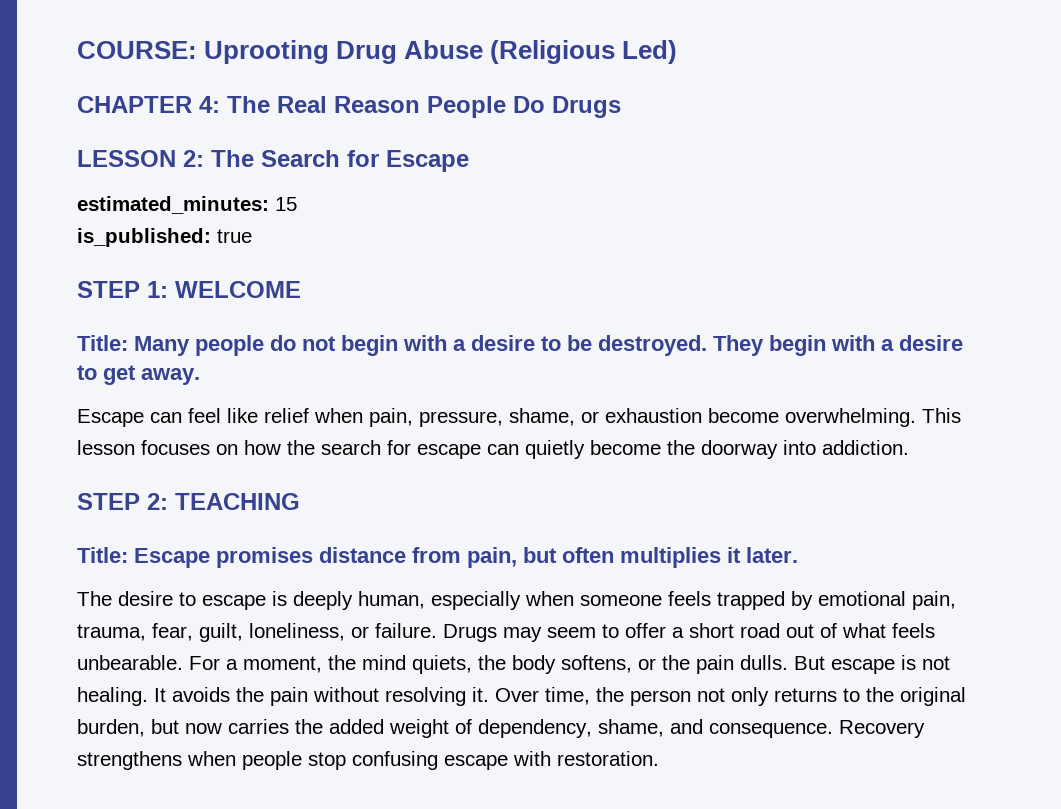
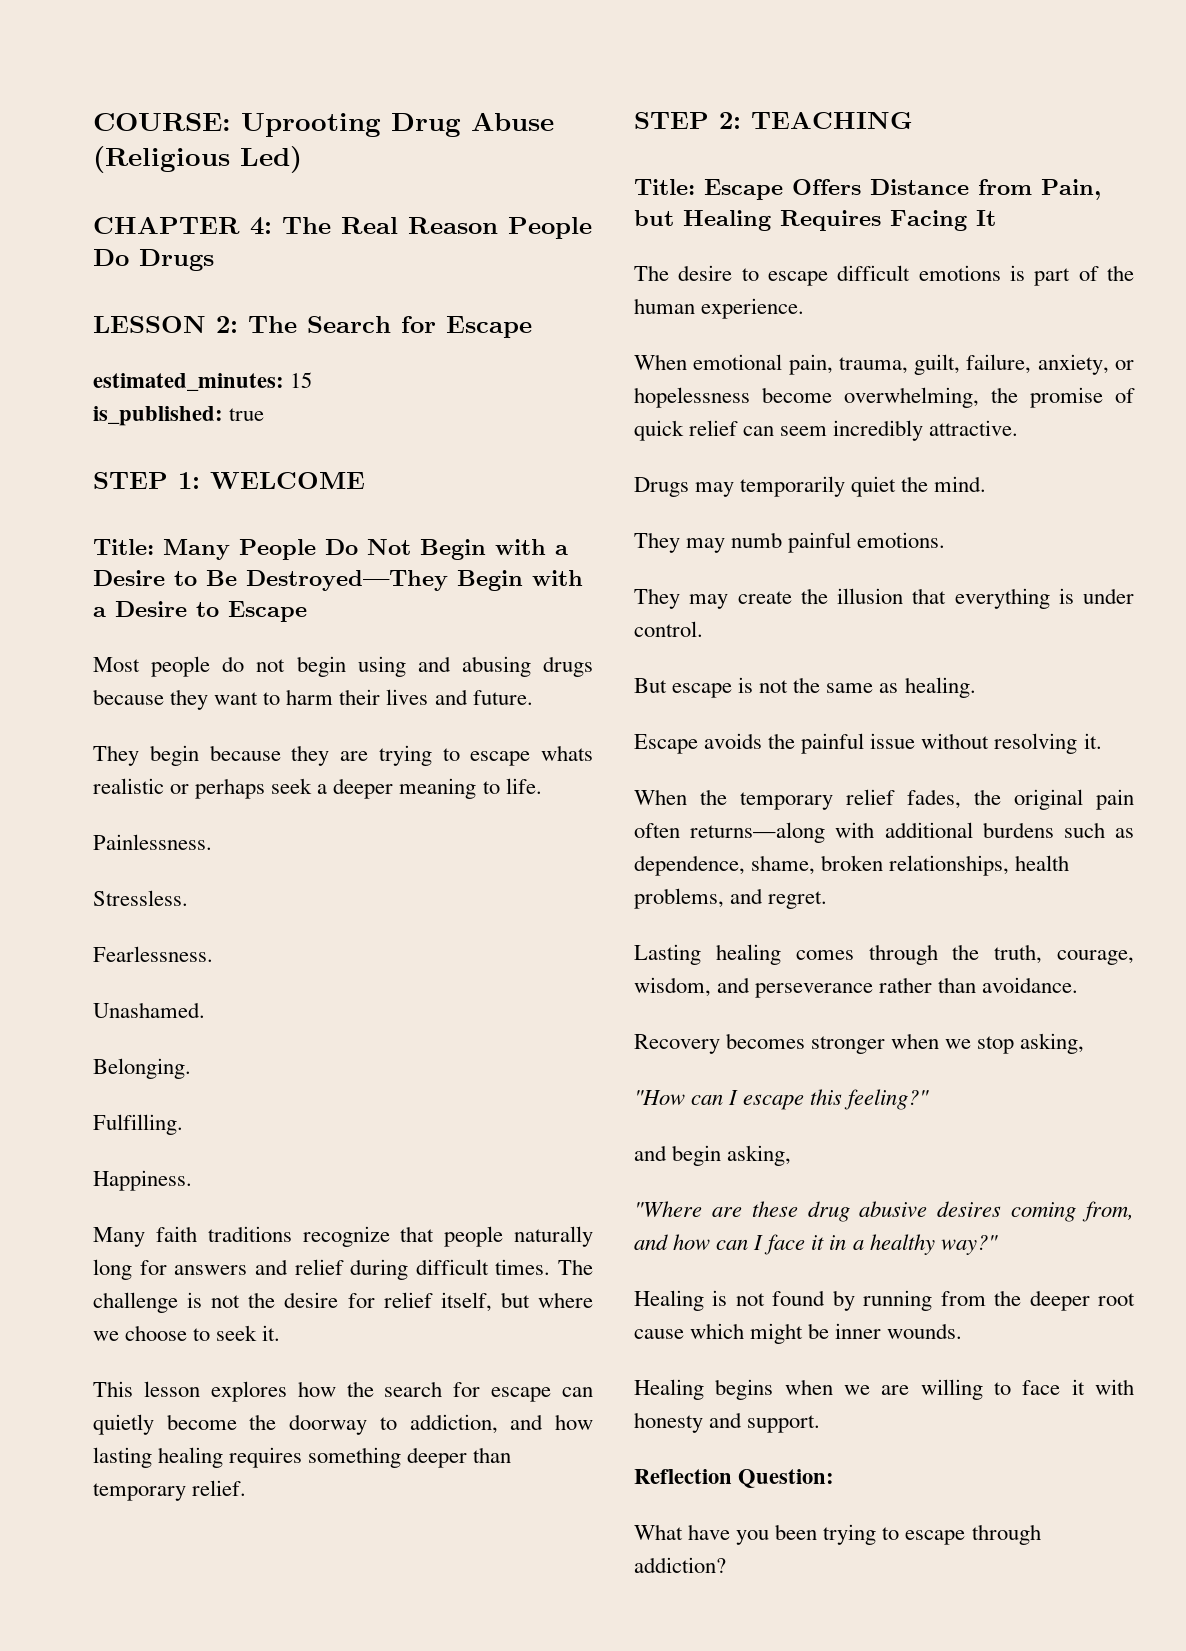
- Title: Many people do not begin with a desire to be destroyed. They begin with a desire to get away.
- Escape can feel like relief when pain, pressure, shame, or exhaustion become overwhelming. This lesson focuses on how the search for escape can quietly become the doorway into addiction.
+ Title: Many People Do Not Begin with a Desire to Be Destroyed—They Begin with a Desire to Escape
+ Most people do not begin using and abusing drugs because they want to harm their lives and future.
+ They begin because they are trying to escape whats realistic or perhaps seek a deeper meaning to life.
+ Painlessness.
+ Stressless.
+ Fearlessness.
+ Unashamed.
+ Belonging.
+ Fulfilling.
+ Happiness.
+ Many faith traditions recognize that people naturally long for answers and relief during difficult times. The challenge is not the desire for relief itself, but where we choose to seek it.
+ This lesson explores how the search for escape can quietly become the doorway to addiction, and how lasting healing requires something deeper than temporary relief.
- Title: Escape promises distance from pain, but often multiplies it later.
- The desire to escape is deeply human, especially when someone feels trapped by emotional pain, trauma, fear, guilt, loneliness, or failure. Drugs may seem to offer a short road out of what feels unbearable. For a moment, the mind quiets, the body softens, or the pain dulls. But escape is not healing. It avoids the pain without resolving it. Over time, the person not only returns to the original burden, but now carries the added weight of dependency, shame, and consequence. Recovery strengthens when people stop confusing escape with restoration.
+ Title: Escape Offers Distance from Pain, but Healing Requires Facing It
+ The desire to escape difficult emotions is part of the human experience.
+ When emotional pain, trauma, guilt, failure, anxiety, or hopelessness become overwhelming, the promise of quick relief can seem incredibly attractive.
+ Drugs may temporarily quiet the mind.
+ They may numb painful emotions.
+ They may create the illusion that everything is under control.
+ But escape is not the same as healing.
+ Escape avoids the painful issue without resolving it.
+ When the temporary relief fades, the original pain often returns—along with additional burdens such as dependence, shame, broken relationships, health problems, and regret.
+ Lasting healing comes through the truth, courage, wisdom, and perseverance rather than avoidance.
+ Recovery becomes stronger when we stop asking,
+ "How can I escape this feeling?"
+ and begin asking,
+ "Where are these drug abusive desires coming from, and how can I face it in a healthy way?"
+ Healing is not found by running from the deeper root cause which might be inner wounds.
+ Healing begins when we are willing to face it with honesty and support.
+ Reflection Question:
+ What have you been trying to escape through addiction?

